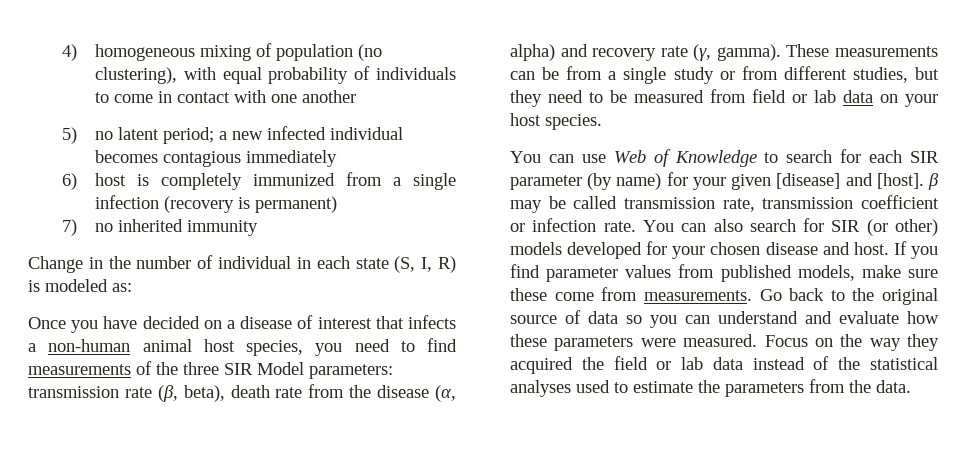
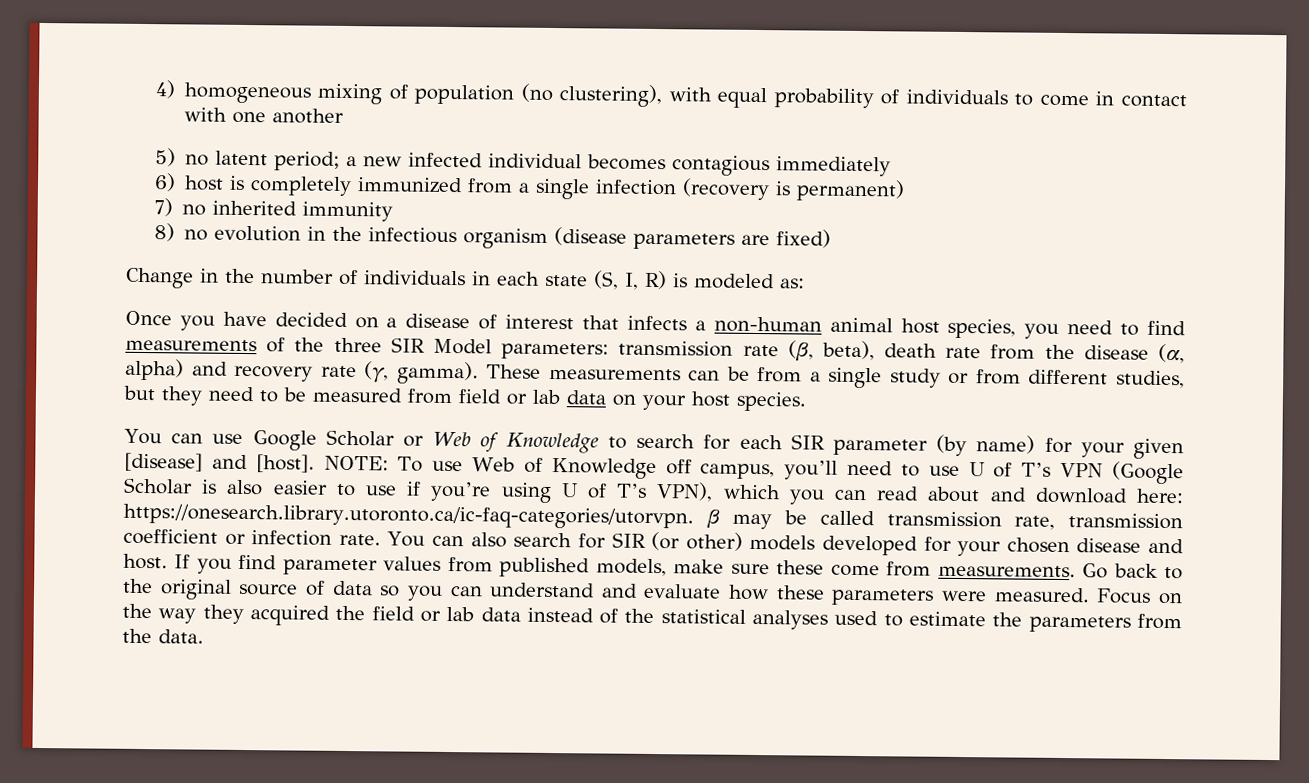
+ 8) no evolution in the infectious organism (disease parameters are fixed)
- Change in the number of individual in each state (S, I, R) is modeled as:
+ Change in the number of individuals in each state (S, I, R) is modeled as:
- You can use Web of Knowledge to search for each SIR parameter (by name) for your given [disease] and [host]. β may be called transmission rate, transmission coefficient or infection rate.
+ You can use Google Scholar or Web of Knowledge to search for each SIR parameter (by name) for your given [disease] and [host]. NOTE: To use Web of Knowledge off campus, you’ll need to use U of T’s VPN (Google Scholar is also easier to use if you’re using U of T’s VPN), which you can read about and download here: https://onesearch.library.utoronto.ca/ic-faq-categories/utorvpn. β may be called transmission rate, transmission coefficient or infection rate.

